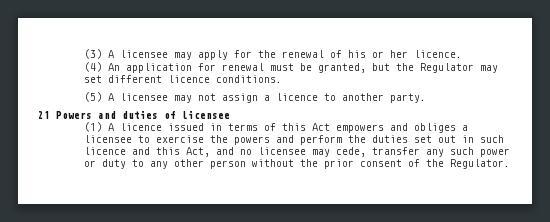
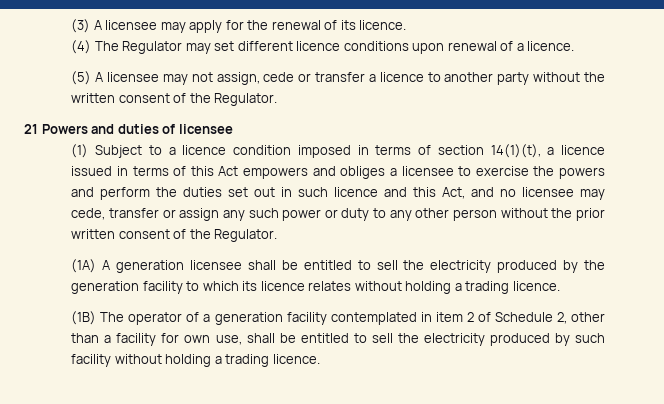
- (3) A licensee may apply for the renewal of his or her licence.
+ (3) A licensee may apply for the renewal of its licence.
- (4) An application for renewal must be granted, but the Regulator may set different licence conditions.
+ (4) The Regulator may set different licence conditions upon renewal of a licence.
- (5) A licensee may not assign a licence to another party.
+ (5) A licensee may not assign, cede or transfer a licence to another party without the written consent of the Regulator.
- (1) A licence issued in terms of this Act empowers and obliges a licensee to exercise the powers and perform the duties set out in such licence and this Act, and no licensee may cede, transfer any such power or duty to any other person without the prior consent of the Regulator.
+ (1) Subject to a licence condition imposed in terms of section 14(1)(t), a licence issued in terms of this Act empowers and obliges a licensee to exercise the powers and perform the duties set out in such licence and this Act, and no licensee may cede, transfer or assign any such power or duty to any other person without the prior written consent of the Regulator.
+ (1A) A generation licensee shall be entitled to sell the electricity produced by the generation facility to which its licence relates without holding a trading licence.
+ (1B) The operator of a generation facility contemplated in item 2 of Schedule 2, other than a facility for own use, shall be entitled to sell the electricity produced by such facility without holding a trading licence.

